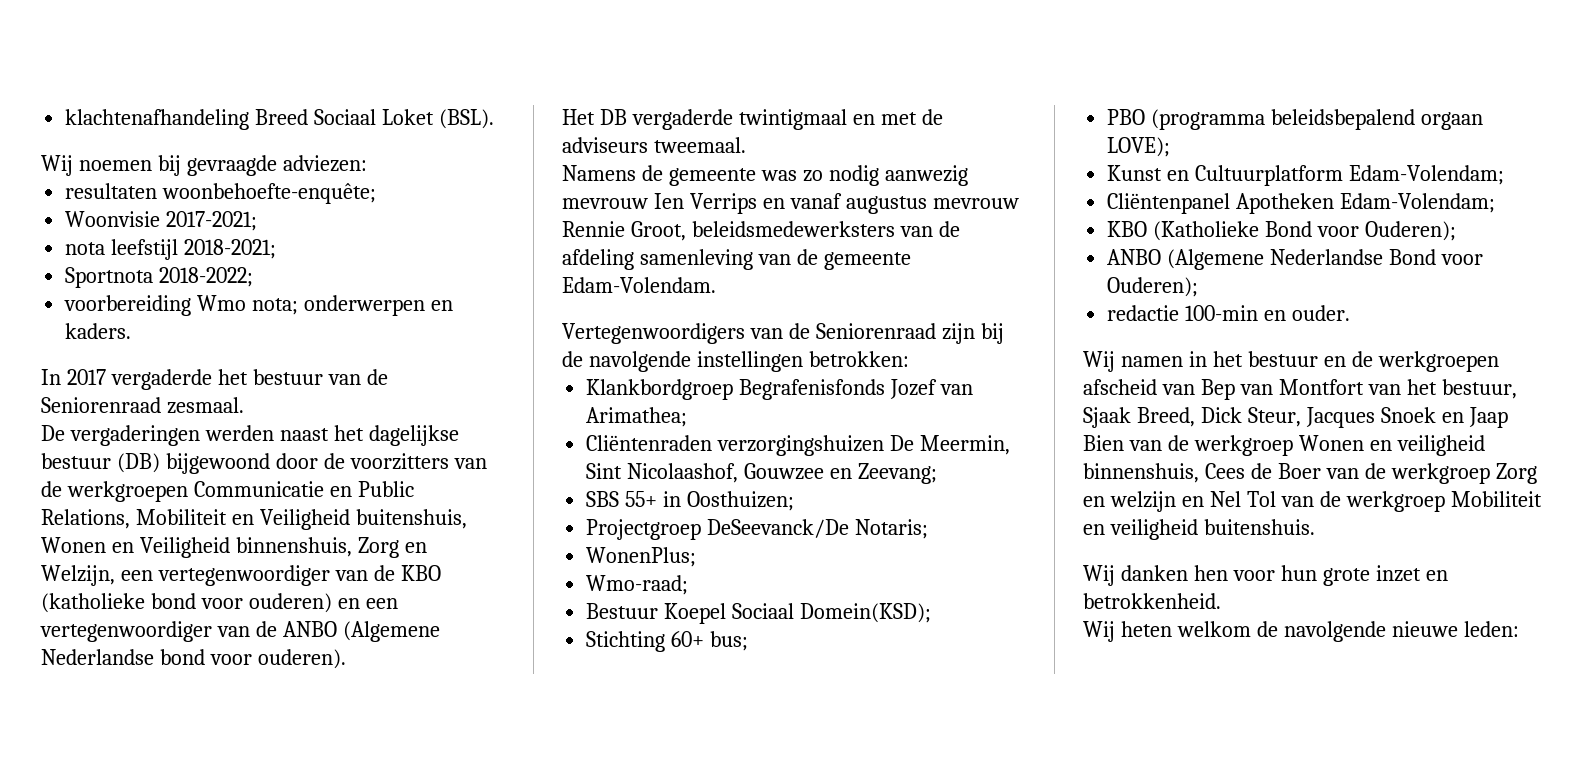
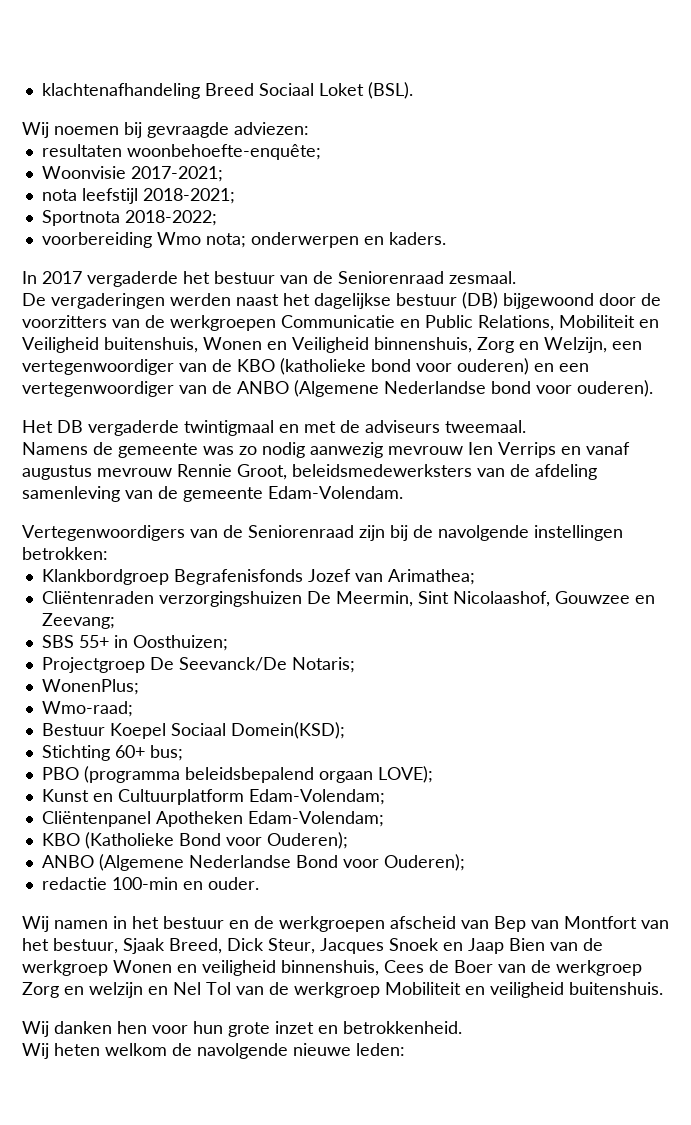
- Projectgroep DeSeevanck/De Notaris;
+ Projectgroep De Seevanck/De Notaris;

